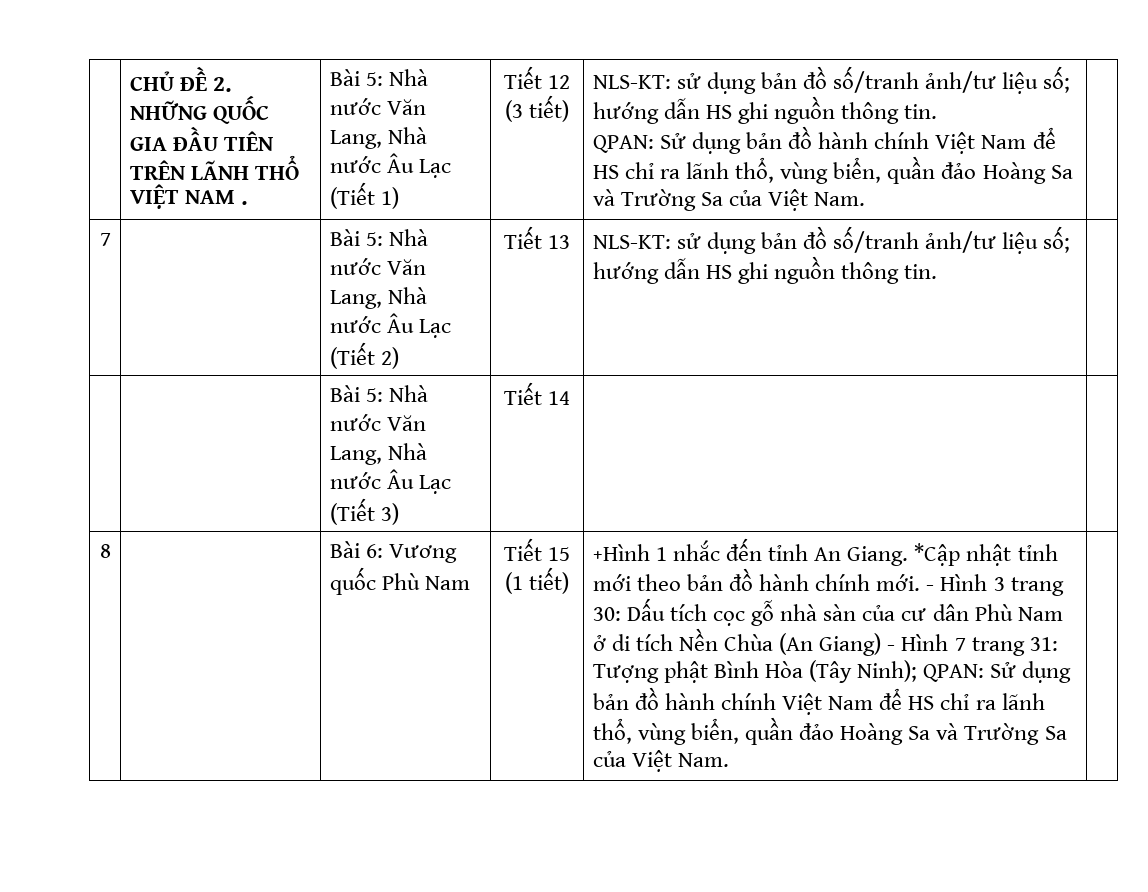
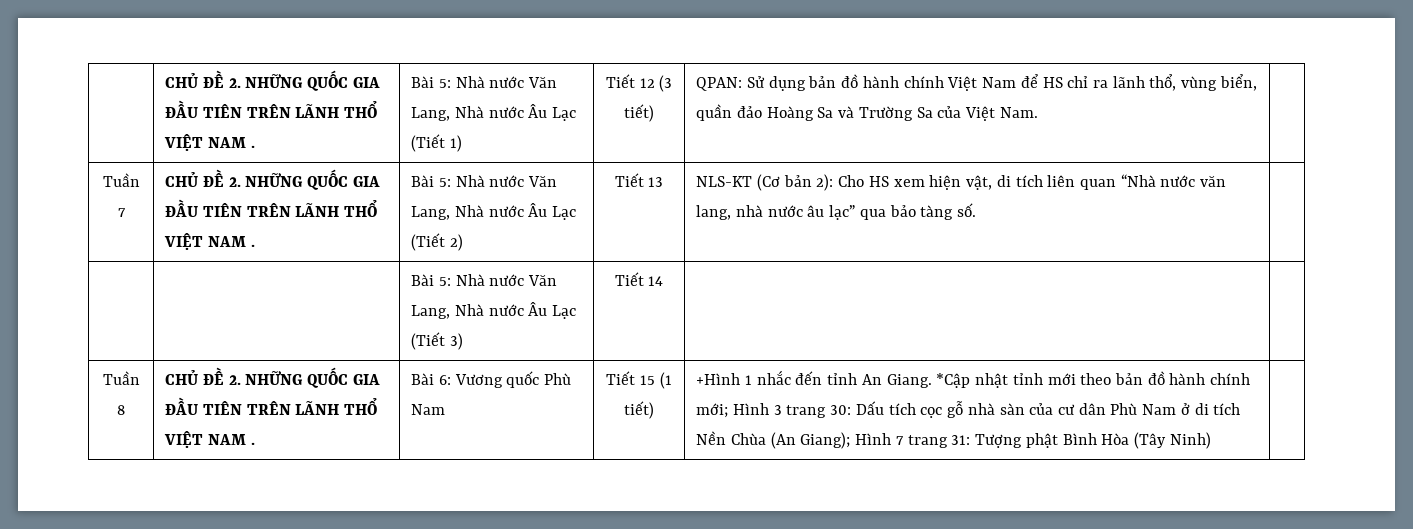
- Tiết 12 (3 tiết) | NLS-KT: sử dụng bản đồ số/tranh ảnh/tư liệu số; hướng dẫn HS ghi nguồn thông tin.
- QPAN: Sử dụng bản đồ hành chính Việt Nam để HS chỉ ra lãnh thổ, vùng biển, quần đảo Hoàng Sa và Trường Sa của Việt Nam. |
- 7
+ Tiết 12 (3 tiết) | QPAN: Sử dụng bản đồ hành chính Việt Nam để HS chỉ ra lãnh thổ, vùng biển, quần đảo Hoàng Sa và Trường Sa của Việt Nam. |
+ Tuần 7 | CHỦ ĐỀ 2. NHỮNG QUỐC GIA ĐẦU TIÊN TRÊN LÃNH THỔ VIỆT NAM .
- Tiết 13 | NLS-KT: sử dụng bản đồ số/tranh ảnh/tư liệu số; hướng dẫn HS ghi nguồn thông tin.
+ Tiết 13 | NLS-KT (Cơ bản 2): Cho HS xem hiện vật, di tích liên quan “Nhà nước văn lang, nhà nước âu lạc” qua bảo tàng số.
- 8
+ Tuần 8 | CHỦ ĐỀ 2. NHỮNG QUỐC GIA ĐẦU TIÊN TRÊN LÃNH THỔ VIỆT NAM .
- *Cập nhật tỉnh mới theo bản đồ hành chính mới. - Hình 3 trang 30: Dấu tích cọc gỗ nhà sàn của cư dân Phù Nam ở di tích Nền Chùa (An Giang) - Hình 7 trang 31: Tượng phật Bình Hòa (Tây Ninh); QPAN: Sử dụng bản đồ hành chính Việt Nam để HS chỉ ra lãnh thổ, vùng biển, quần đảo Hoàng Sa và Trường Sa của Việt Nam.
+ *Cập nhật tỉnh mới theo bản đồ hành chính mới; Hình 3 trang 30: Dấu tích cọc gỗ nhà sàn của cư dân Phù Nam ở di tích Nền Chùa (An Giang); Hình 7 trang 31: Tượng phật Bình Hòa (Tây Ninh)

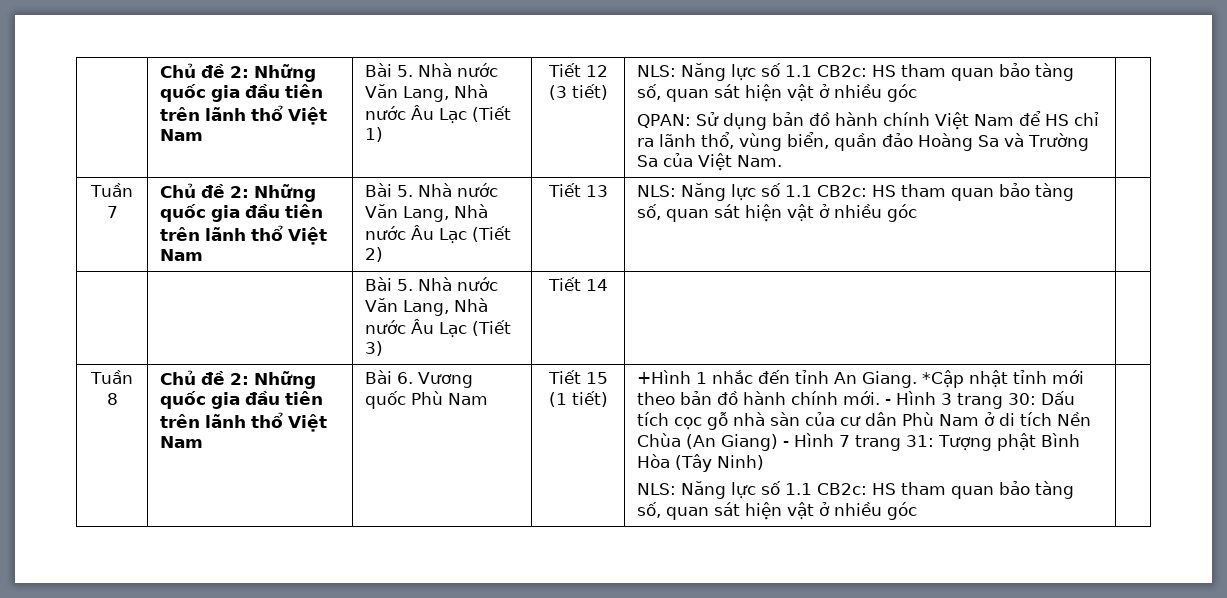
- CHỦ ĐỀ 2. NHỮNG QUỐC GIA ĐẦU TIÊN TRÊN LÃNH THỔ VIỆT NAM . | Bài 5: Nhà nước Văn Lang, Nhà nước Âu Lạc (Tiết 1)
+ Chủ đề 2: Những quốc gia đầu tiên trên lãnh thổ Việt Nam | Bài 5. Nhà nước Văn Lang, Nhà nước Âu Lạc (Tiết 1)
- Tiết 12 (3 tiết)
+ Tiết 12 (3 tiết) | NLS: Năng lực số 1.1 CB2c: HS tham quan bảo tàng số, quan sát hiện vật ở nhiều góc
- CHỦ ĐỀ 2. NHỮNG QUỐC GIA ĐẦU TIÊN TRÊN LÃNH THỔ VIỆT NAM . | Bài 5: Nhà nước Văn Lang, Nhà nước Âu Lạc (Tiết 2)
+ Chủ đề 2: Những quốc gia đầu tiên trên lãnh thổ Việt Nam | Bài 5. Nhà nước Văn Lang, Nhà nước Âu Lạc (Tiết 2)
- Tiết 13 | NLS-KT (Cơ bản 2): Cho HS xem hiện vật, di tích liên quan “Nhà nước văn lang, nhà nước âu lạc” qua bảo tàng số. |
- | | Bài 5: Nhà nước Văn Lang, Nhà nước Âu Lạc (Tiết 3) | Tiết 14 | |
+ Tiết 13 | NLS: Năng lực số 1.1 CB2c: HS tham quan bảo tàng số, quan sát hiện vật ở nhiều góc |
+ | | Bài 5. Nhà nước Văn Lang, Nhà nước Âu Lạc (Tiết 3) | Tiết 14 | |
- CHỦ ĐỀ 2. NHỮNG QUỐC GIA ĐẦU TIÊN TRÊN LÃNH THỔ VIỆT NAM . | Bài 6: Vương quốc Phù Nam
+ Chủ đề 2: Những quốc gia đầu tiên trên lãnh thổ Việt Nam | Bài 6. Vương quốc Phù Nam
- *Cập nhật tỉnh mới theo bản đồ hành chính mới; Hình 3 trang 30: Dấu tích cọc gỗ nhà sàn của cư dân Phù Nam ở di tích Nền Chùa (An Giang); Hình 7 trang 31: Tượng phật Bình Hòa (Tây Ninh)
+ *Cập nhật tỉnh mới theo bản đồ hành chính mới. - Hình 3 trang 30: Dấu tích cọc gỗ nhà sàn của cư dân Phù Nam ở di tích Nền Chùa (An Giang) - Hình 7 trang 31: Tượng phật Bình Hòa (Tây Ninh)
+ NLS: Năng lực số 1.1 CB2c: HS tham quan bảo tàng số, quan sát hiện vật ở nhiều góc

